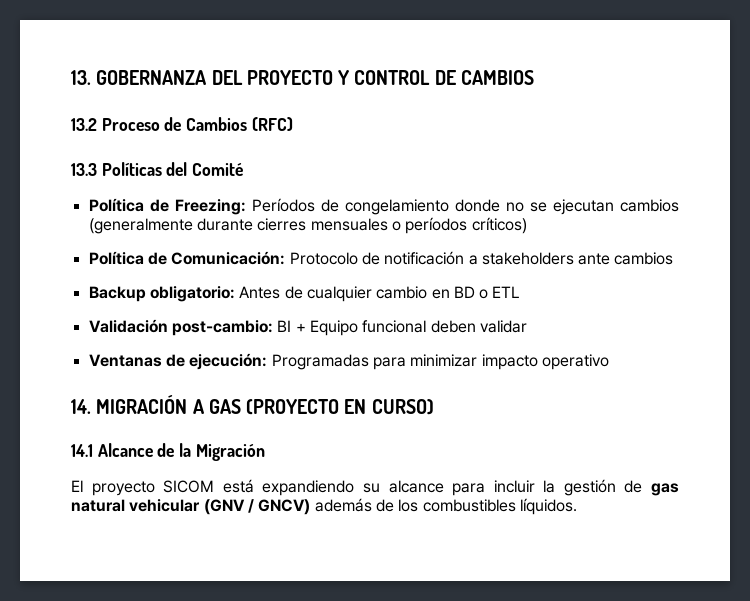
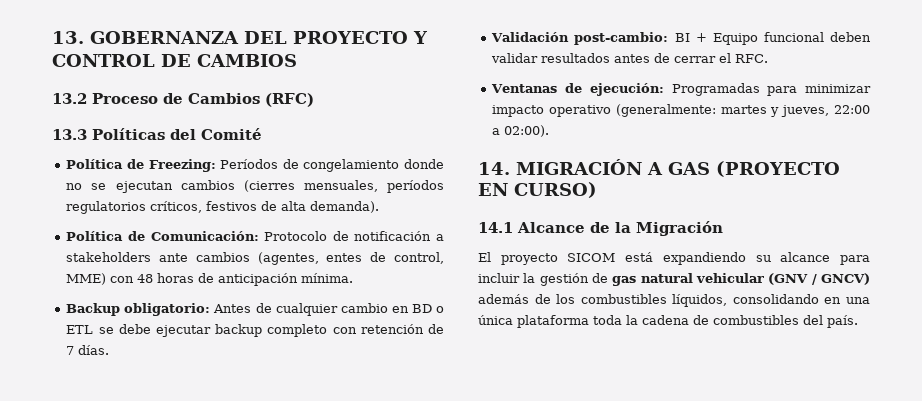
- Política de Freezing: Períodos de congelamiento donde no se ejecutan cambios (generalmente durante cierres mensuales o períodos críticos)
+ Política de Freezing: Períodos de congelamiento donde no se ejecutan cambios (cierres mensuales, períodos regulatorios críticos, festivos de alta demanda).
- Política de Comunicación: Protocolo de notificación a stakeholders ante cambios
+ Política de Comunicación: Protocolo de notificación a stakeholders ante cambios (agentes, entes de control, MME) con 48 horas de anticipación mínima.
- Backup obligatorio: Antes de cualquier cambio en BD o ETL
+ Backup obligatorio: Antes de cualquier cambio en BD o ETL se debe ejecutar backup completo con retención de 7 días.
- Validación post-cambio: BI + Equipo funcional deben validar
+ Validación post-cambio: BI + Equipo funcional deben validar resultados antes de cerrar el RFC.
- Ventanas de ejecución: Programadas para minimizar impacto operativo
+ Ventanas de ejecución: Programadas para minimizar impacto operativo (generalmente: martes y jueves, 22:00 a 02:00).
- El proyecto SICOM está expandiendo su alcance para incluir la gestión de gas natural vehicular (GNV / GNCV) además de los combustibles líquidos.
+ El proyecto SICOM está expandiendo su alcance para incluir la gestión de gas natural vehicular (GNV / GNCV) además de los combustibles líquidos, consolidando en una única plataforma toda la cadena de combustibles del país.

